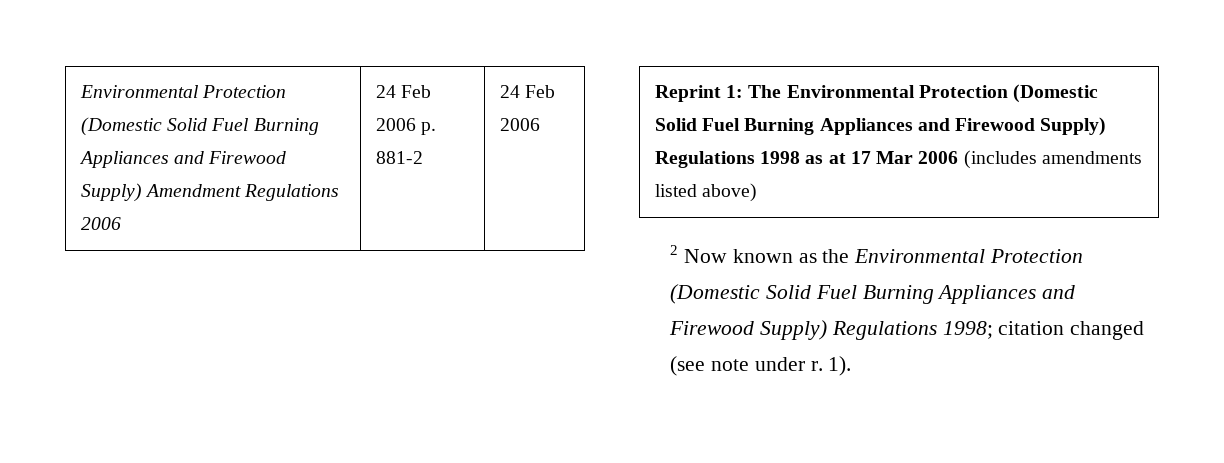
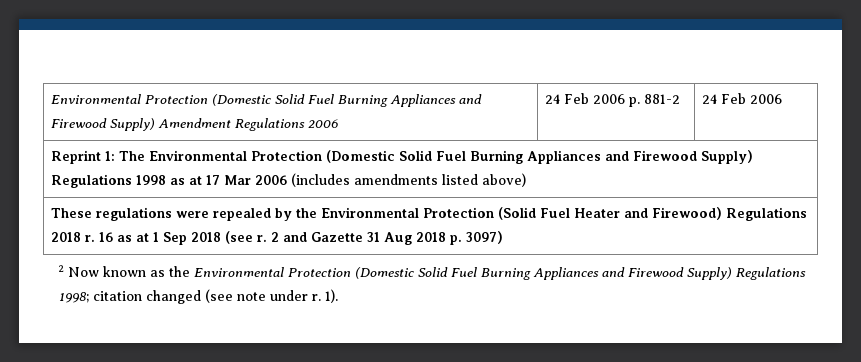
+ These regulations were repealed by the Environmental Protection (Solid Fuel Heater and Firewood) Regulations 2018 r. 16 as at 1 Sep 2018 (see r. 2 and Gazette 31 Aug 2018 p. 3097)

